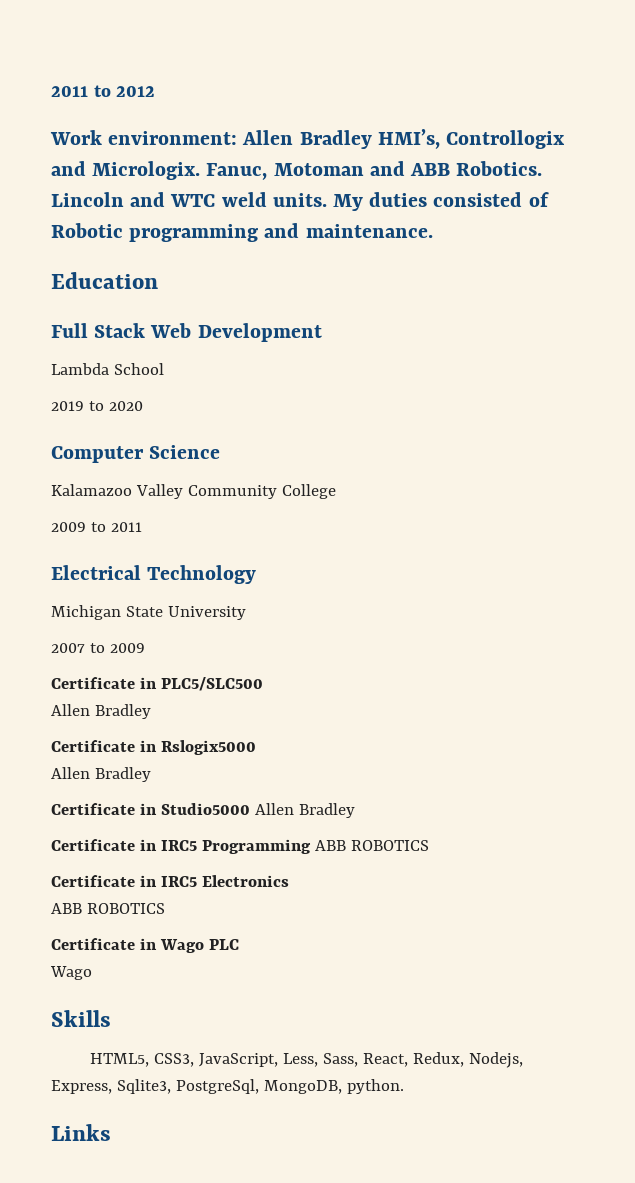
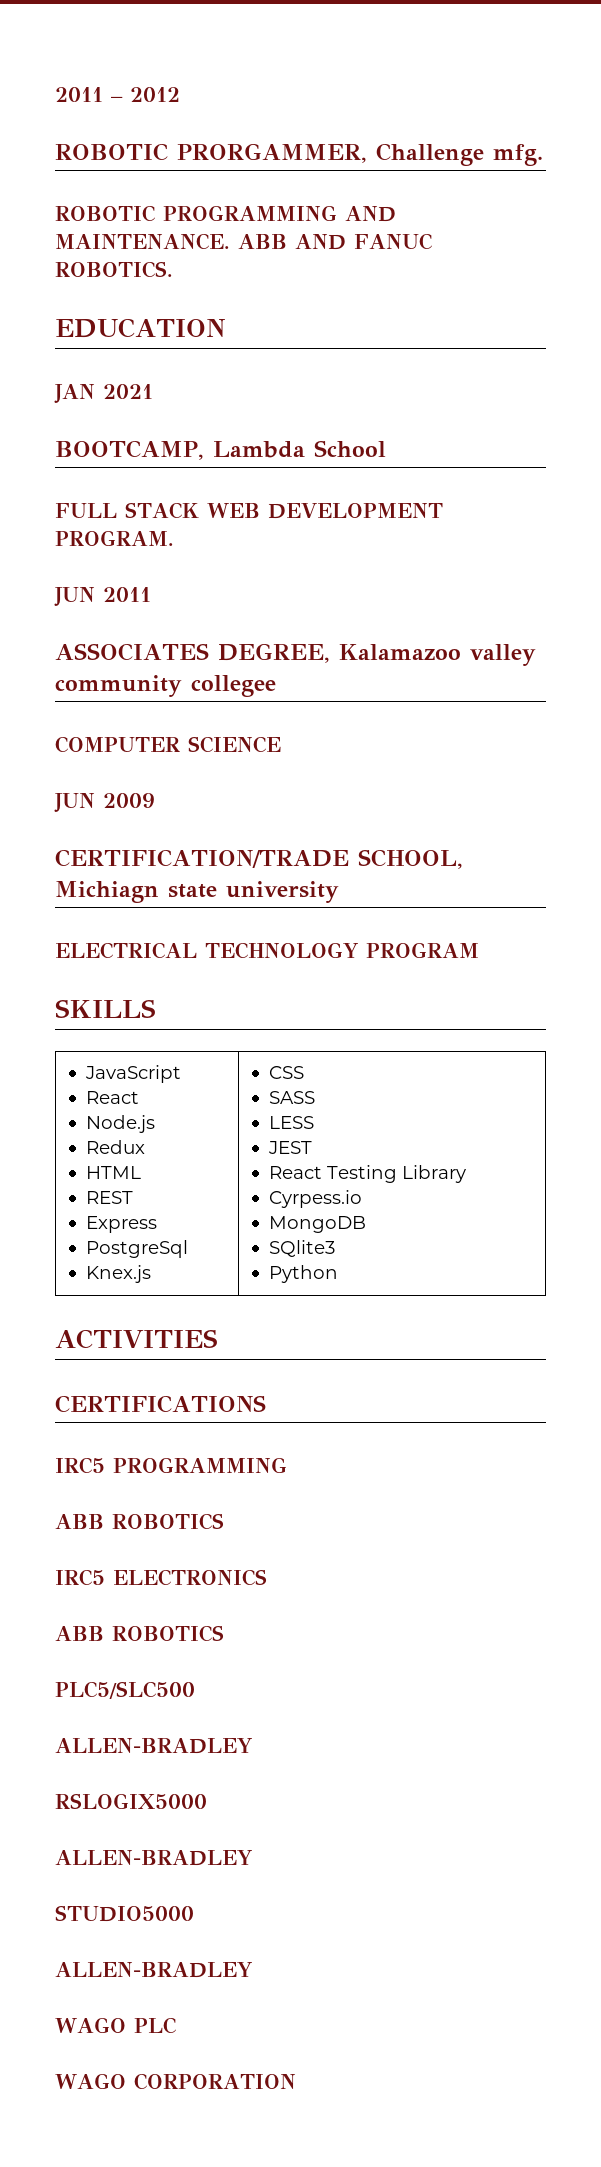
- 2011 to 2012
+ 2011 – 2012
- Work environment: Allen Bradley HMI’s, Controllogix and Micrologix. Fanuc, Motoman and ABB Robotics. Lincoln and WTC weld units. My duties consisted of Robotic programming and maintenance.
- Education
- Full Stack Web Development
- Lambda School
- 2019 to 2020
- Computer Science
- Kalamazoo Valley Community College
- 2009 to 2011
- Electrical Technology
- Michigan State University
- 2007 to 2009
- Certificate in PLC5/SLC500
- Allen Bradley
- Certificate in Rslogix5000
- Allen Bradley
- Certificate in Studio5000 Allen Bradley
- Certificate in IRC5 Programming ABB ROBOTICS
- Certificate in IRC5 Electronics
+ ROBOTIC PRORGAMMER, Challenge mfg.
+ ROBOTIC PROGRAMMING AND MAINTENANCE. ABB AND FANUC ROBOTICS.
+ EDUCATION
+ JAN 2021
+ BOOTCAMP, Lambda School
+ FULL STACK WEB DEVELOPMENT PROGRAM.
+ JUN 2011
+ ASSOCIATES DEGREE, Kalamazoo valley community collegee
+ COMPUTER SCIENCE
+ JUN 2009
+ CERTIFICATION/TRADE SCHOOL, Michiagn state university
+ ELECTRICAL TECHNOLOGY PROGRAM
+ SKILLS
+ JavaScript
+ React
+ Node.js
+ Redux
+ HTML
+ REST
+ Express
+ PostgreSql
+ Knex.js | CSS
+ SASS
+ LESS
+ JEST
+ React Testing Library
+ Cyrpess.io
+ MongoDB
+ SQlite3
+ Python
+ ACTIVITIES
+ CERTIFICATIONS
+ IRC5 PROGRAMMING
  ABB ROBOTICS
- Certificate in Wago PLC
- Wago
- Skills
- HTML5, CSS3, JavaScript, Less, Sass, React, Redux, Nodejs, Express, Sqlite3, PostgreSql, MongoDB, python.
- Links
+ IRC5 ELECTRONICS
+ ABB ROBOTICS
+ PLC5/SLC500
+ ALLEN-BRADLEY
+ RSLOGIX5000
+ ALLEN-BRADLEY
+ STUDIO5000
+ ALLEN-BRADLEY
+ WAGO PLC
+ WAGO CORPORATION

